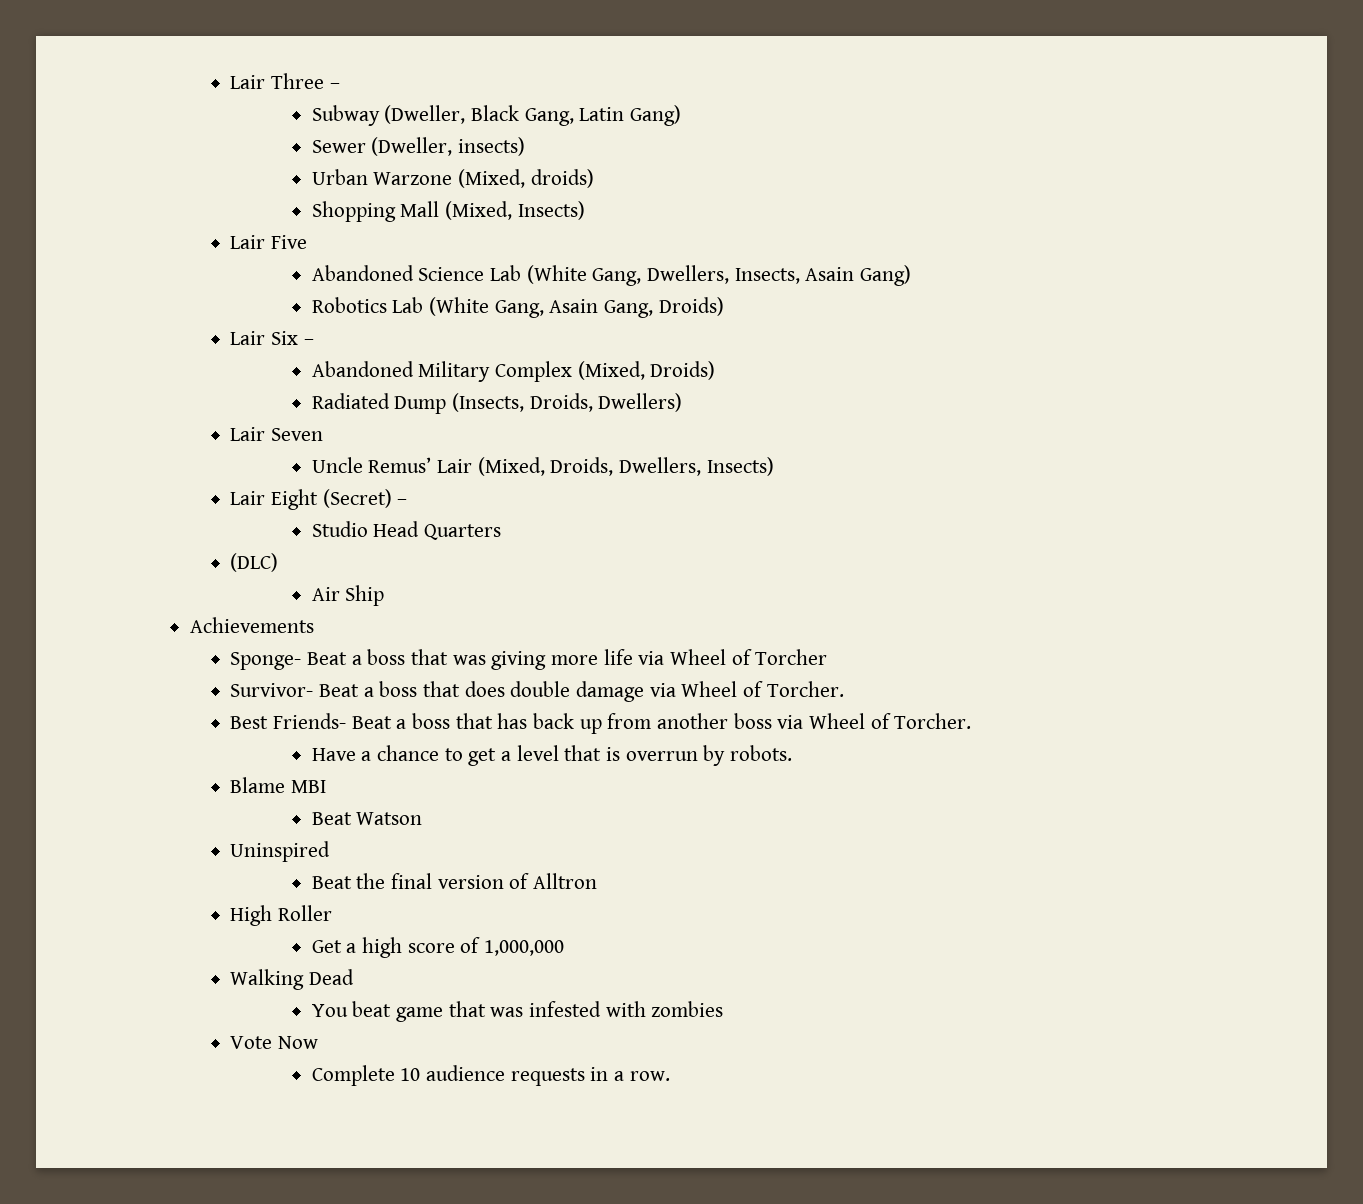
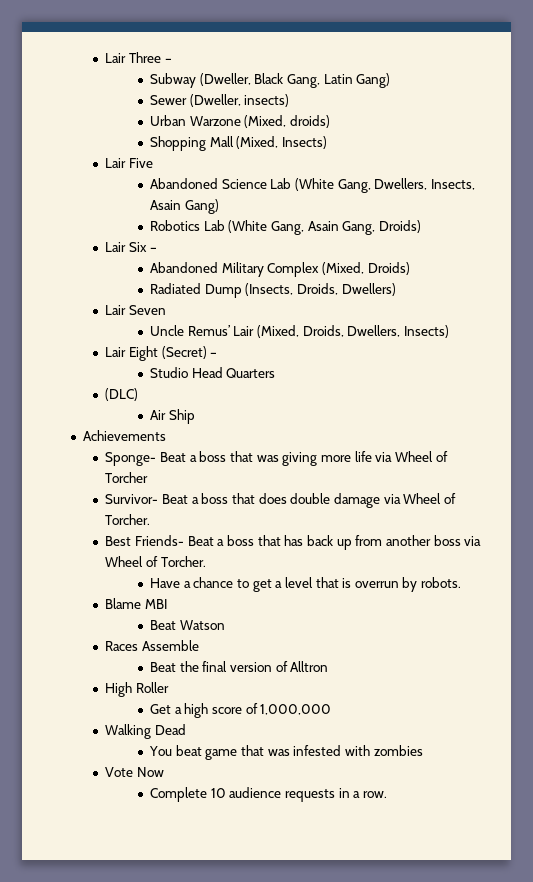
- Uninspired
+ Races Assemble

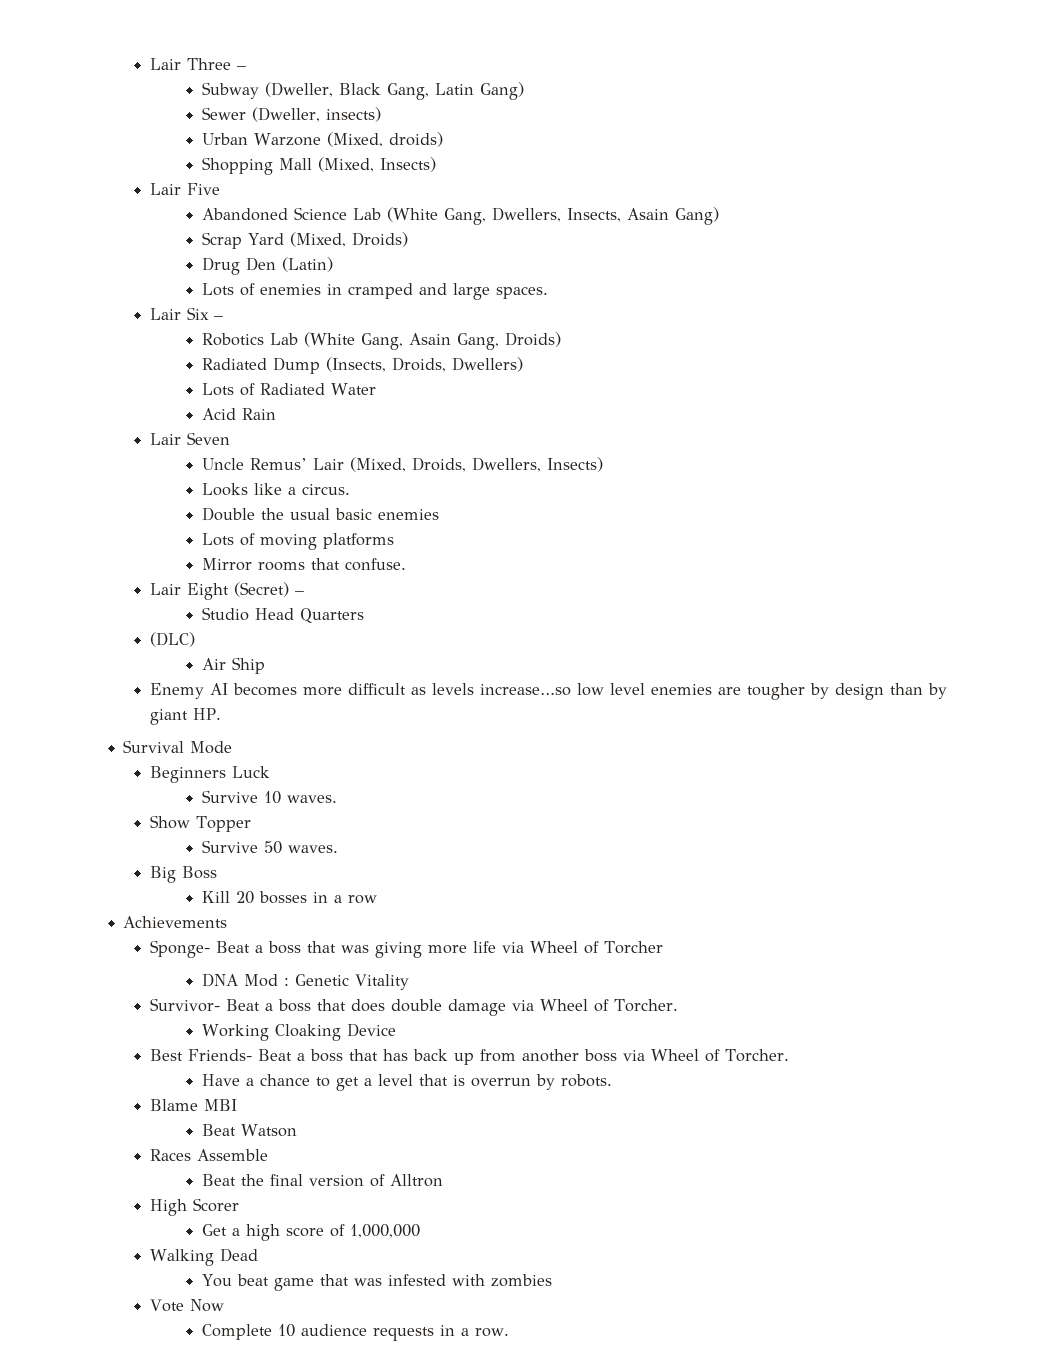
+ Scrap Yard (Mixed, Droids)
+ Drug Den (Latin)
+ Lots of enemies in cramped and large spaces.
+ Lair Six –
- Lair Six –
- Abandoned Military Complex (Mixed, Droids)
+ Lots of Radiated Water
+ Acid Rain
+ Looks like a circus.
+ Double the usual basic enemies
+ Lots of moving platforms
+ Mirror rooms that confuse.
+ Enemy AI becomes more difficult as levels increase…so low level enemies are tougher by design than by giant HP.
+ Survival Mode
+ Beginners Luck
+ Survive 10 waves.
+ Show Topper
+ Survive 50 waves.
+ Big Boss
+ Kill 20 bosses in a row
+ DNA Mod : Genetic Vitality
+ Working Cloaking Device
- High Roller
+ High Scorer

